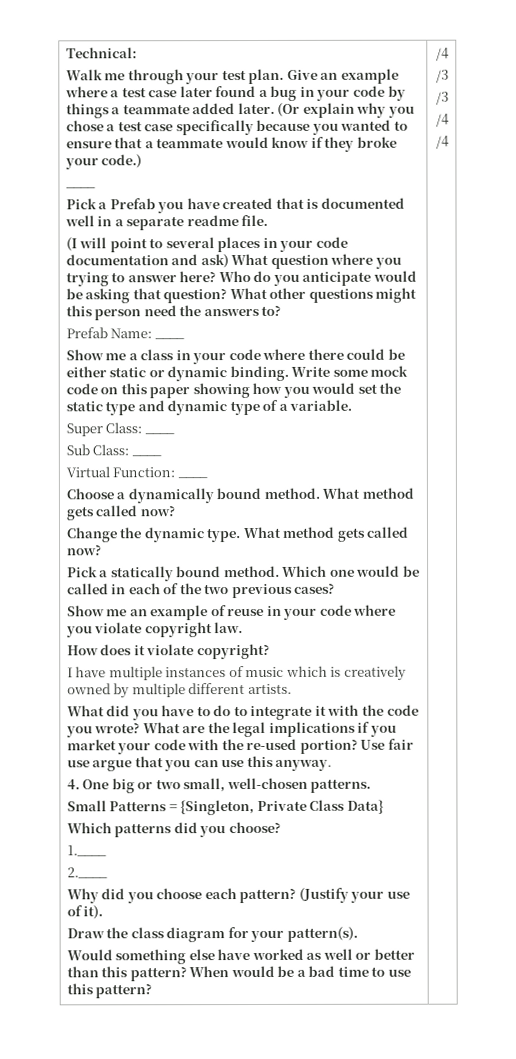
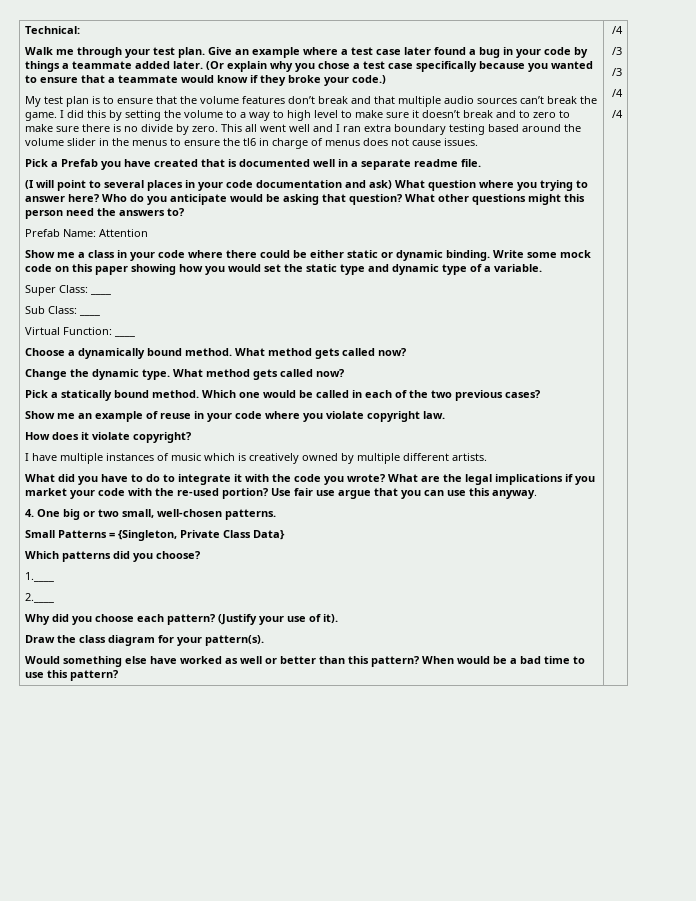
  (Or explain why you chose a test case specifically because you wanted to ensure that a teammate would know if they broke your code.)
- ____
+ My test plan is to ensure that the volume features don’t break and that multiple audio sources can’t break the game. I did this by setting the volume to a way to high level to make sure it doesn’t break and to zero to make sure there is no divide by zero. This all went well and I ran extra boundary testing based around the volume slider in the menus to ensure the tl6 in charge of menus does not cause issues.
- Prefab Name: ____
+ Prefab Name: Attention

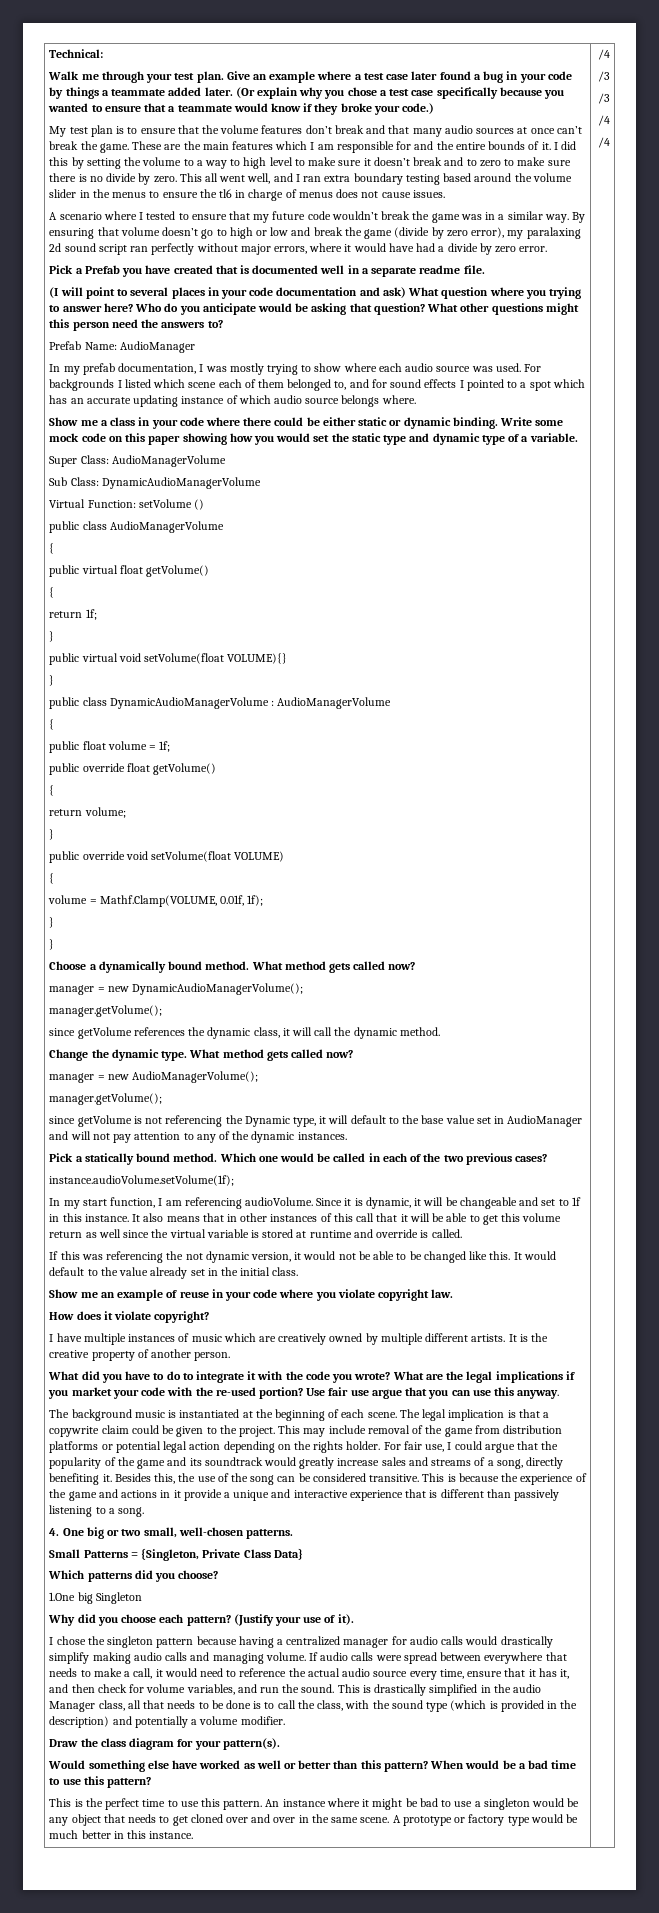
- My test plan is to ensure that the volume features don’t break and that multiple audio sources can’t break the game.
+ My test plan is to ensure that the volume features don’t break and that many audio sources at once can’t break the game.
+ These are the main features which I am responsible for and the entire bounds of it.
- This all went well and I ran extra boundary testing based around the volume slider in the menus to ensure the tl6 in charge of menus does not cause issues.
+ This all went well, and I ran extra boundary testing based around the volume slider in the menus to ensure the tl6 in charge of menus does not cause issues.
+ A scenario where I tested to ensure that my future code wouldn’t break the game was in a similar way. By ensuring that volume doesn’t go to high or low and break the game (divide by zero error), my paralaxing 2d sound script ran perfectly without major errors, where it would have had a divide by zero error.
- Prefab Name: Attention
+ Prefab Name: AudioManager
+ In my prefab documentation, I was mostly trying to show where each audio source was used. For backgrounds I listed which scene each of them belonged to, and for sound effects I pointed to a spot which has an accurate updating instance of which audio source belongs where.
- Super Class: ____
+ Super Class: AudioManagerVolume
- Sub Class: ____
+ Sub Class: DynamicAudioManagerVolume
- Virtual Function: ____
+ Virtual Function: setVolume ()
+ public class AudioManagerVolume
+ {
+ public virtual float getVolume()
+ {
+ return 1f;
+ }
+ public virtual void setVolume(float VOLUME){}
+ }
+ public class DynamicAudioManagerVolume : AudioManagerVolume
+ {
+ public float volume = 1f;
+ public override float getVolume()
+ {
+ return volume;
+ }
+ public override void setVolume(float VOLUME)
+ {
+ volume = Mathf.Clamp(VOLUME, 0.01f, 1f);
+ }
+ }
+ manager = new DynamicAudioManagerVolume();
+ manager.getVolume();
+ since getVolume references the dynamic class, it will call the dynamic method.
+ manager = new AudioManagerVolume();
+ manager.getVolume();
+ since getVolume is not referencing the Dynamic type, it will default to the base value set in AudioManager and will not pay attention to any of the dynamic instances.
+ instance.audioVolume.setVolume(1f);
+ In my start function, I am referencing audioVolume. Since it is dynamic, it will be changeable and set to 1f in this instance. It also means that in other instances of this call that it will be able to get this volume return as well since the virtual variable is stored at runtime and override is called.
+ If this was referencing the not dynamic version, it would not be able to be changed like this. It would default to the value already set in the initial class.
- I have multiple instances of music which is creatively owned by multiple different artists.
+ I have multiple instances of music which are creatively owned by multiple different artists. It is the creative property of another person.
+ The background music is instantiated at the beginning of each scene. The legal implication is that a copywrite claim could be given to the project. This may include removal of the game from distribution platforms or potential legal action depending on the rights holder. For fair use, I could argue that the popularity of the game and its soundtrack would greatly increase sales and streams of a song, directly benefiting it. Besides this, the use of the song can be considered transitive. This is because the experience of the game and actions in it provide a unique and interactive experience that is different than passively listening to a song.
- 1.____
- 2.____
+ 1.One big Singleton
+ I chose the singleton pattern because having a centralized manager for audio calls would drastically simplify making audio calls and managing volume. If audio calls were spread between everywhere that needs to make a call, it would need to reference the actual audio source every time, ensure that it has it, and then check for volume variables, and run the sound. This is drastically simplified in the audio Manager class, all that needs to be done is to call the class, with the sound type (which is provided in the description) and potentially a volume modifier.
+ This is the perfect time to use this pattern. An instance where it might be bad to use a singleton would be any object that needs to get cloned over and over in the same scene. A prototype or factory type would be much better in this instance.

